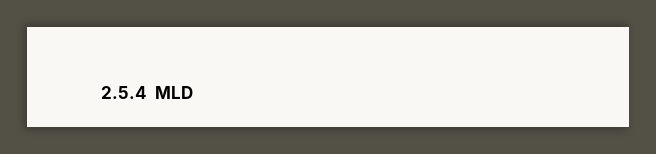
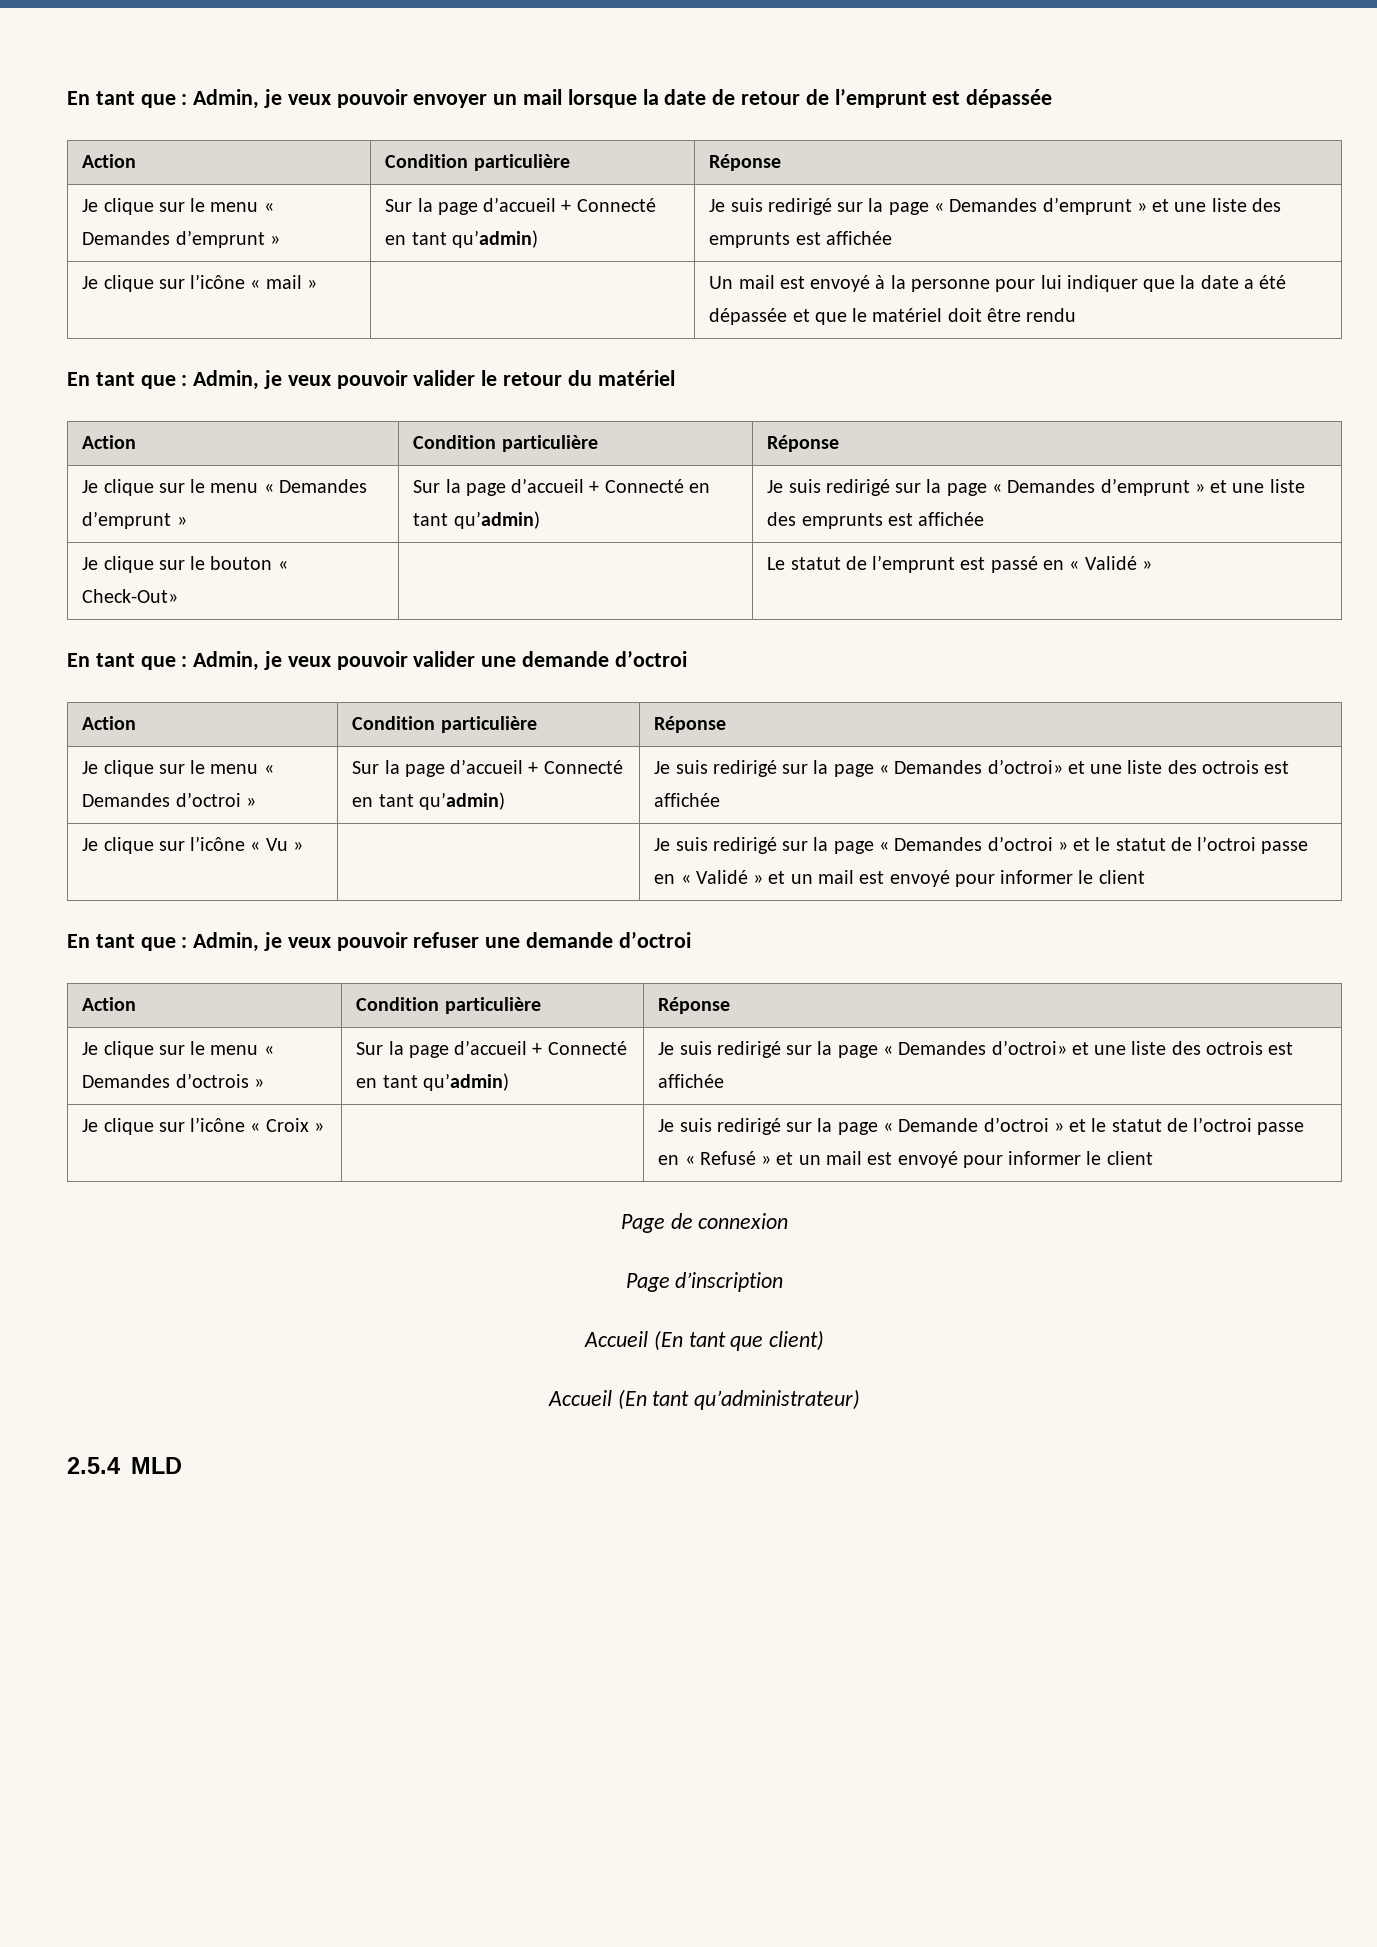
+ En tant que : Admin, je veux pouvoir envoyer un mail lorsque la date de retour de l’emprunt est dépassée
+ Action | Condition particulière | Réponse
+ Je clique sur le menu « Demandes d’emprunt » | Sur la page d’accueil + Connecté en tant qu’admin) | Je suis redirigé sur la page « Demandes d’emprunt » et une liste des emprunts est affichée
+ Je clique sur l’icône « mail » | | Un mail est envoyé à la personne pour lui indiquer que la date a été dépassée et que le matériel doit être rendu
+ En tant que : Admin, je veux pouvoir valider le retour du matériel
+ Action | Condition particulière | Réponse
+ Je clique sur le menu « Demandes d’emprunt » | Sur la page d’accueil + Connecté en tant qu’admin) | Je suis redirigé sur la page « Demandes d’emprunt » et une liste des emprunts est affichée
+ Je clique sur le bouton « Check-Out» | | Le statut de l’emprunt est passé en « Validé »
+ En tant que : Admin, je veux pouvoir valider une demande d’octroi
+ Action | Condition particulière | Réponse
+ Je clique sur le menu « Demandes d’octroi » | Sur la page d’accueil + Connecté en tant qu’admin) | Je suis redirigé sur la page « Demandes d’octroi» et une liste des octrois est affichée
+ Je clique sur l’icône « Vu » | | Je suis redirigé sur la page « Demandes d’octroi » et le statut de l’octroi passe en « Validé » et un mail est envoyé pour informer le client
+ En tant que : Admin, je veux pouvoir refuser une demande d’octroi
+ Action | Condition particulière | Réponse
+ Je clique sur le menu « Demandes d’octrois » | Sur la page d’accueil + Connecté en tant qu’admin) | Je suis redirigé sur la page « Demandes d’octroi» et une liste des octrois est affichée
+ Je clique sur l’icône « Croix » | | Je suis redirigé sur la page « Demande d’octroi » et le statut de l’octroi passe en « Refusé » et un mail est envoyé pour informer le client
+ Page de connexion
+ Page d’inscription
+ Accueil (En tant que client)
+ Accueil (En tant qu’administrateur)

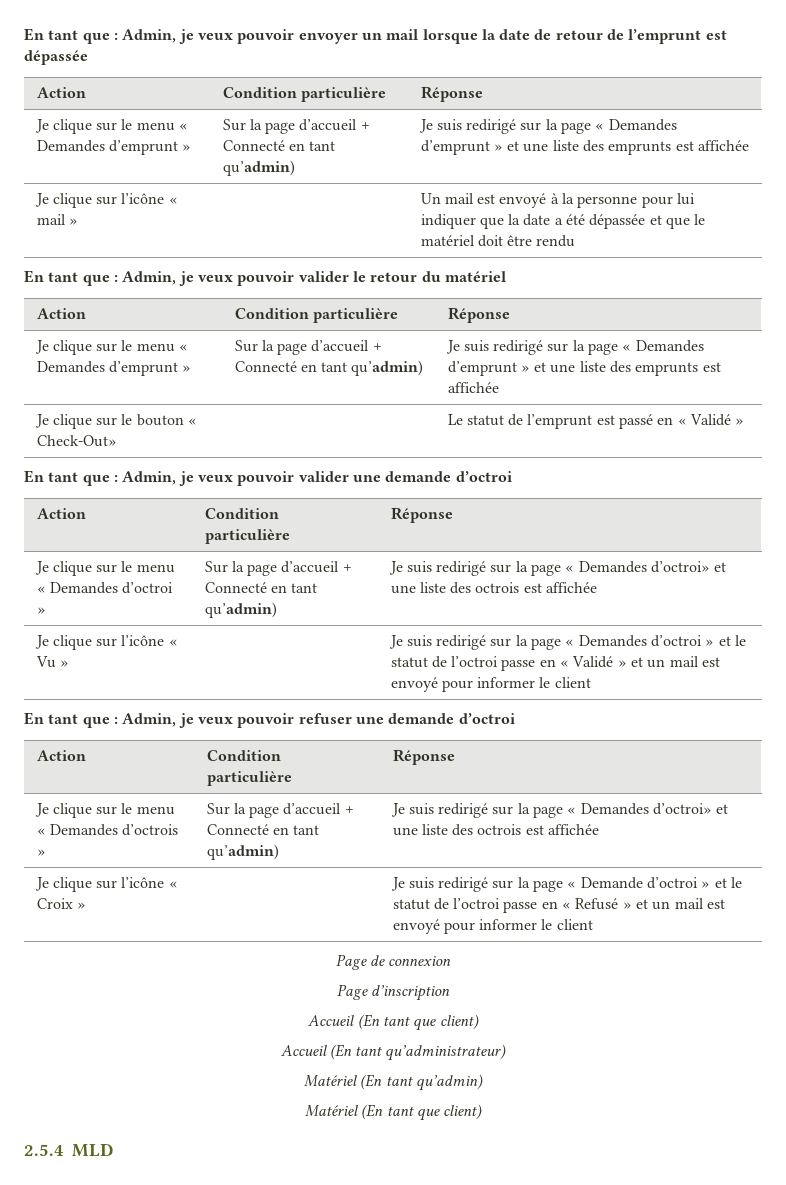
+ Matériel (En tant qu’admin)
+ Matériel (En tant que client)

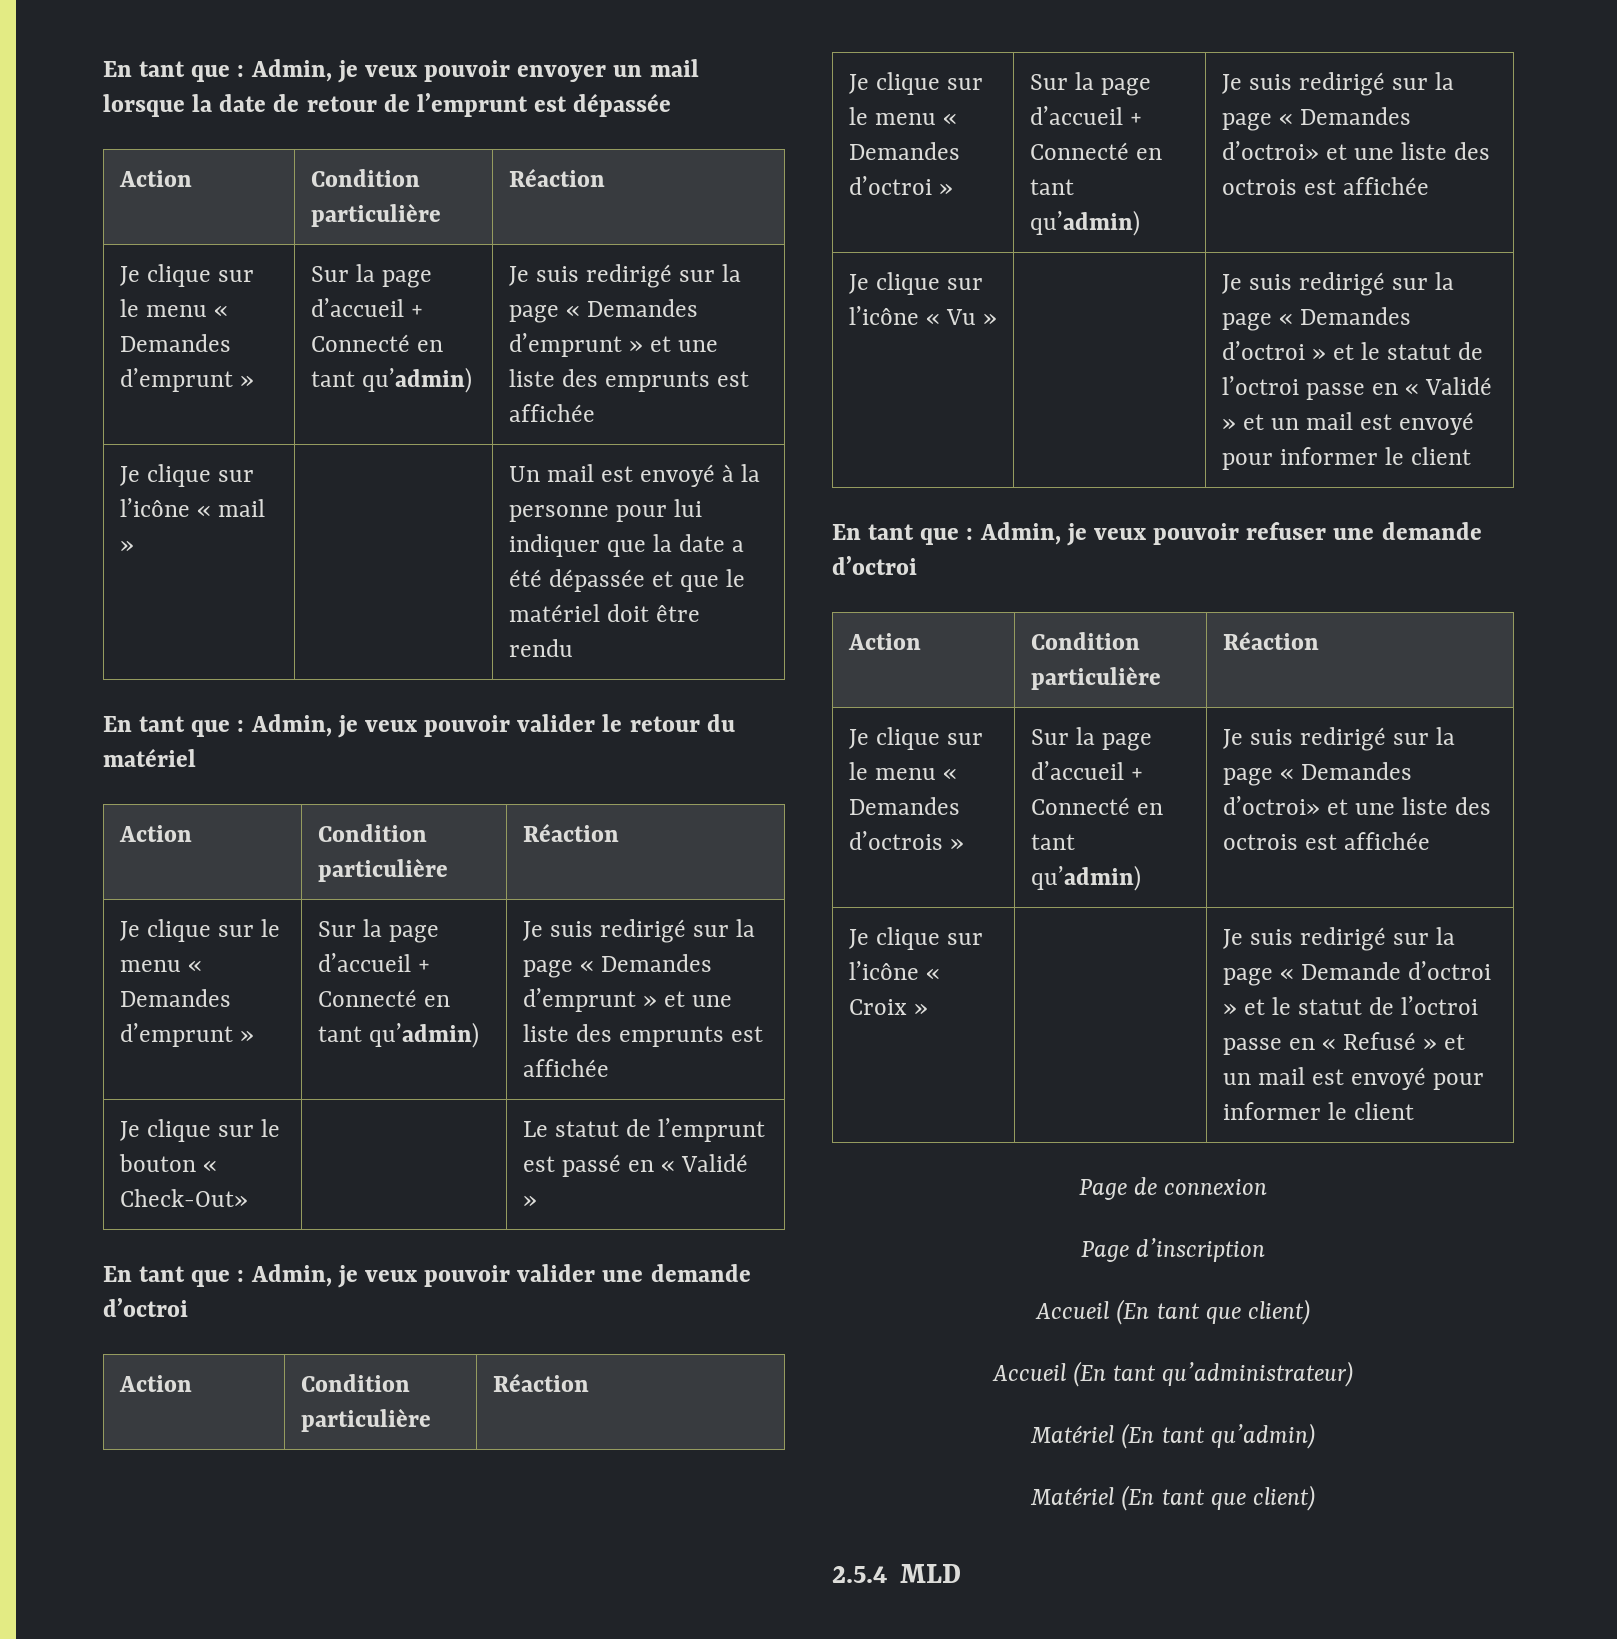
  En tant que : Admin, je veux pouvoir envoyer un mail lorsque la date de retour de l’emprunt est dépassée
- Action | Condition particulière | Réponse
+ Action | Condition particulière | Réaction
  En tant que : Admin, je veux pouvoir valider le retour du matériel
- Action | Condition particulière | Réponse
+ Action | Condition particulière | Réaction
  En tant que : Admin, je veux pouvoir valider une demande d’octroi
- Action | Condition particulière | Réponse
+ Action | Condition particulière | Réaction
  En tant que : Admin, je veux pouvoir refuser une demande d’octroi
- Action | Condition particulière | Réponse
+ Action | Condition particulière | Réaction

